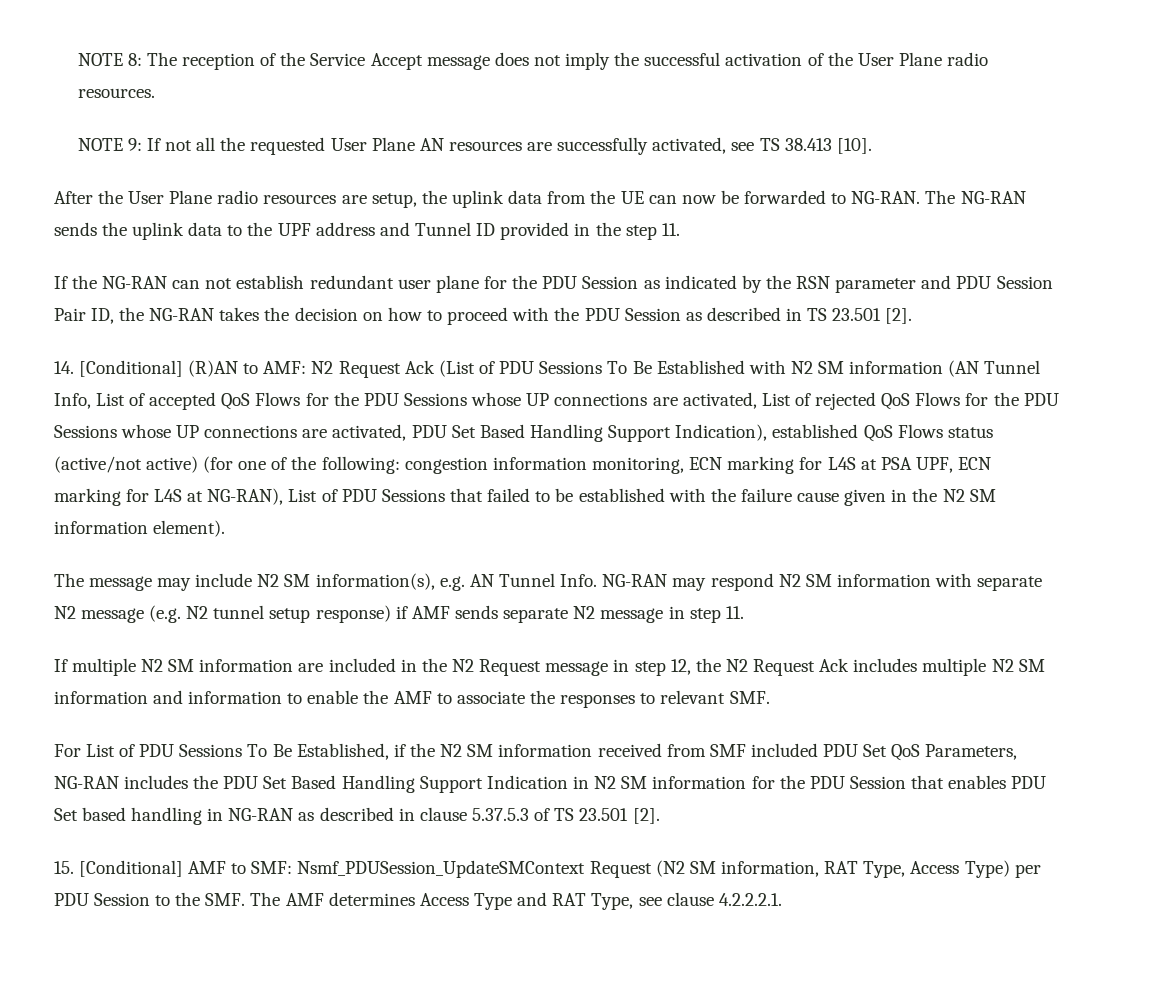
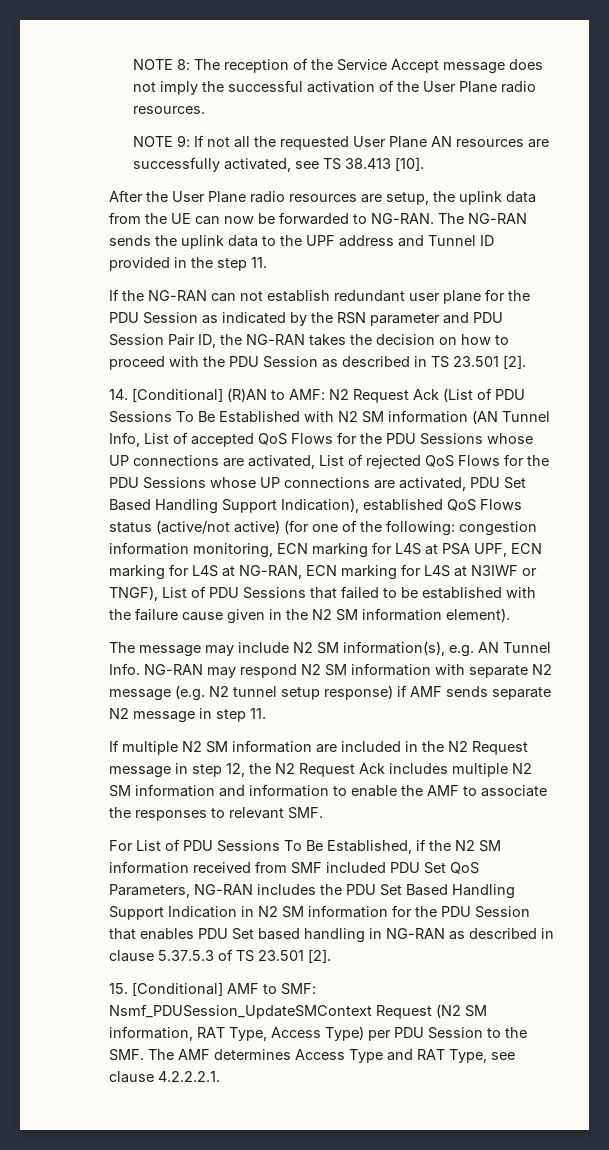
- congestion information monitoring, ECN marking for L4S at PSA UPF, ECN marking for L4S at NG-RAN), List of PDU Sessions that failed to be established with the failure cause given in the N2 SM information element).
+ congestion information monitoring, ECN marking for L4S at PSA UPF, ECN marking for L4S at NG-RAN, ECN marking for L4S at N3IWF or TNGF), List of PDU Sessions that failed to be established with the failure cause given in the N2 SM information element).

